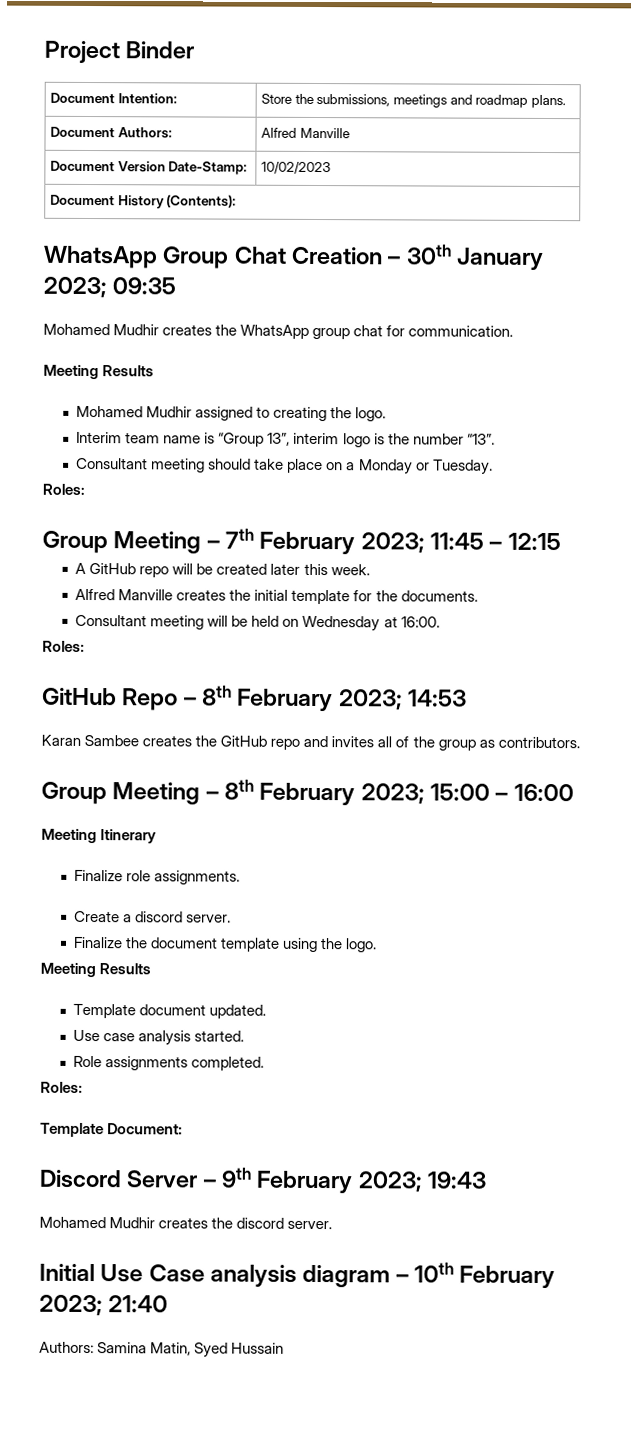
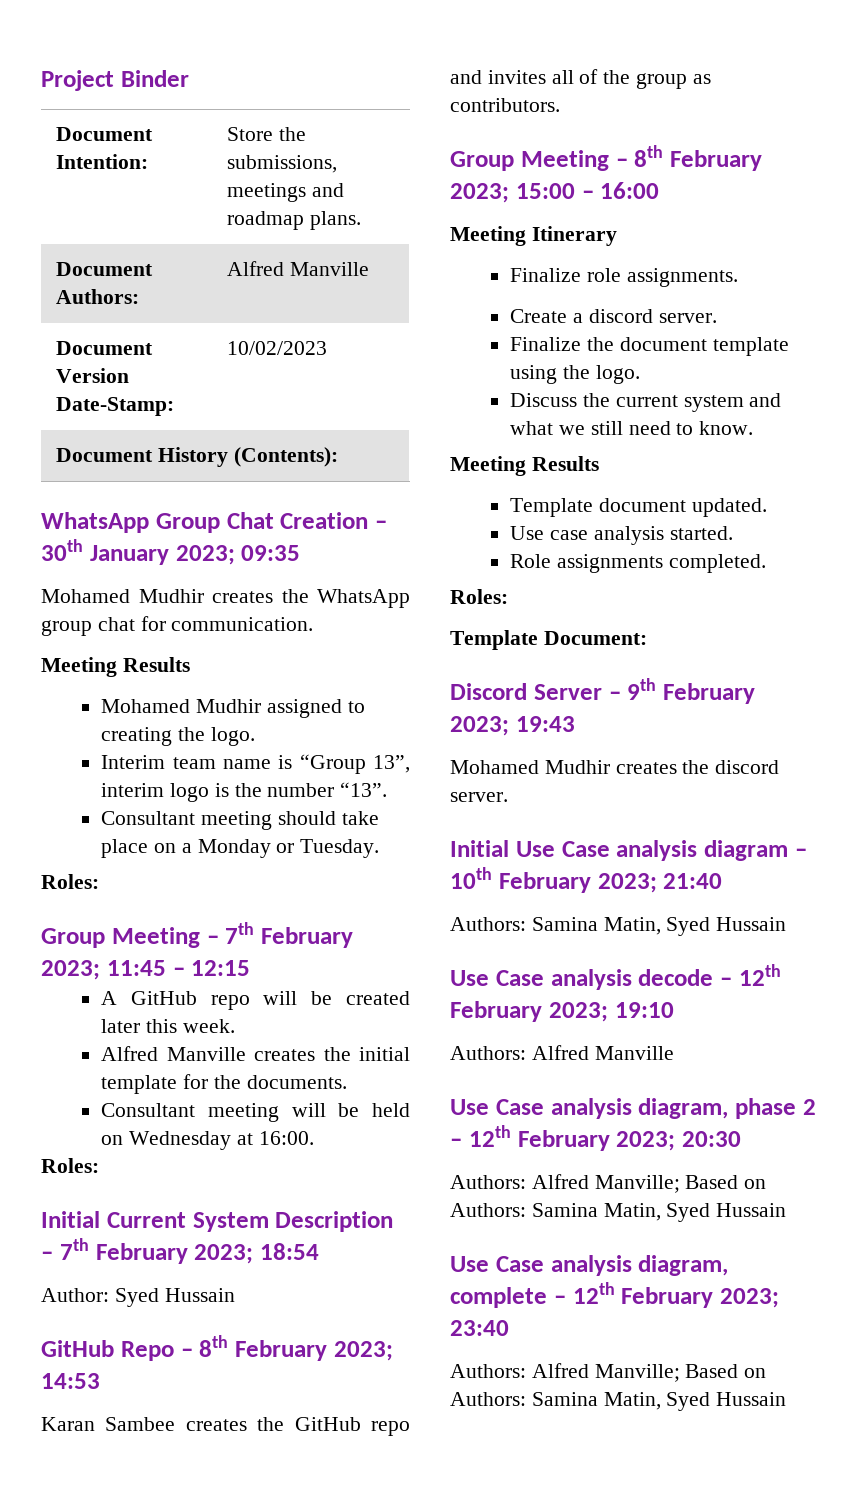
+ Initial Current System Description – 7th February 2023; 18:54
+ Author: Syed Hussain
+ Discuss the current system and what we still need to know.
+ Use Case analysis decode – 12th February 2023; 19:10
+ Authors: Alfred Manville
+ Use Case analysis diagram, phase 2 – 12th February 2023; 20:30
+ Authors: Alfred Manville; Based on Authors: Samina Matin, Syed Hussain
+ Use Case analysis diagram, complete – 12th February 2023; 23:40
+ Authors: Alfred Manville; Based on Authors: Samina Matin, Syed Hussain

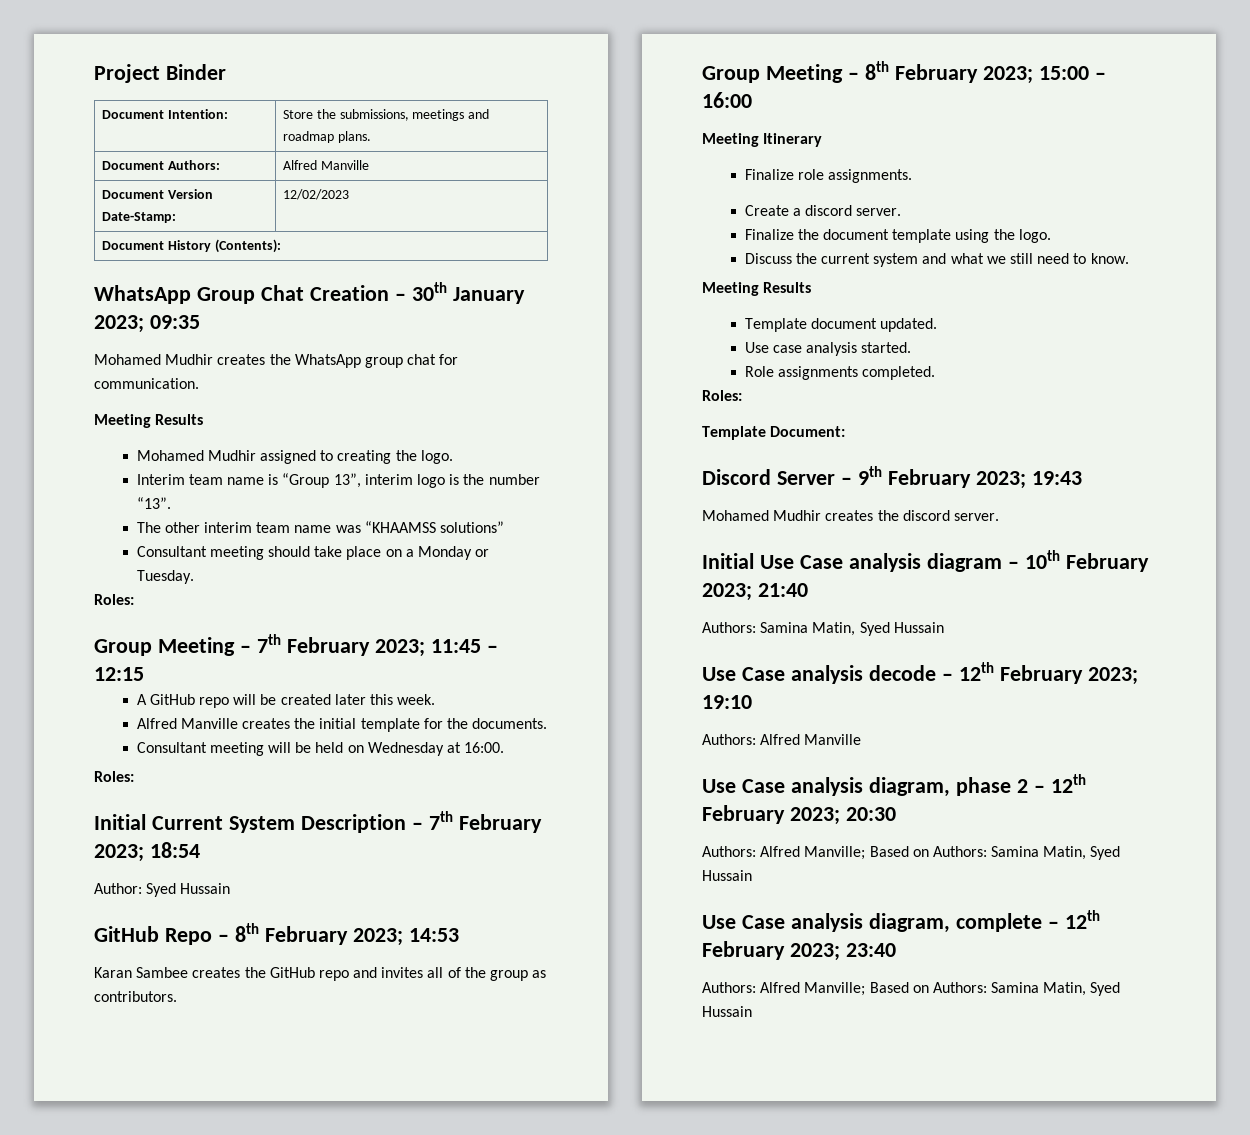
- Document Version Date-Stamp: | 10/02/2023
+ Document Version Date-Stamp: | 12/02/2023
+ The other interim team name was “KHAAMSS solutions”

